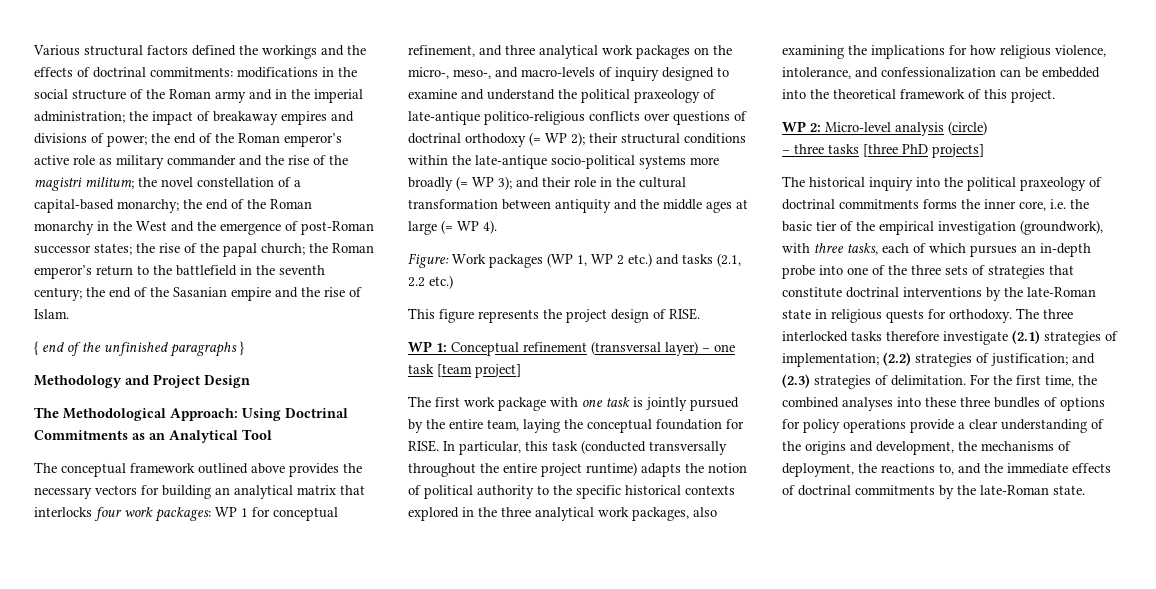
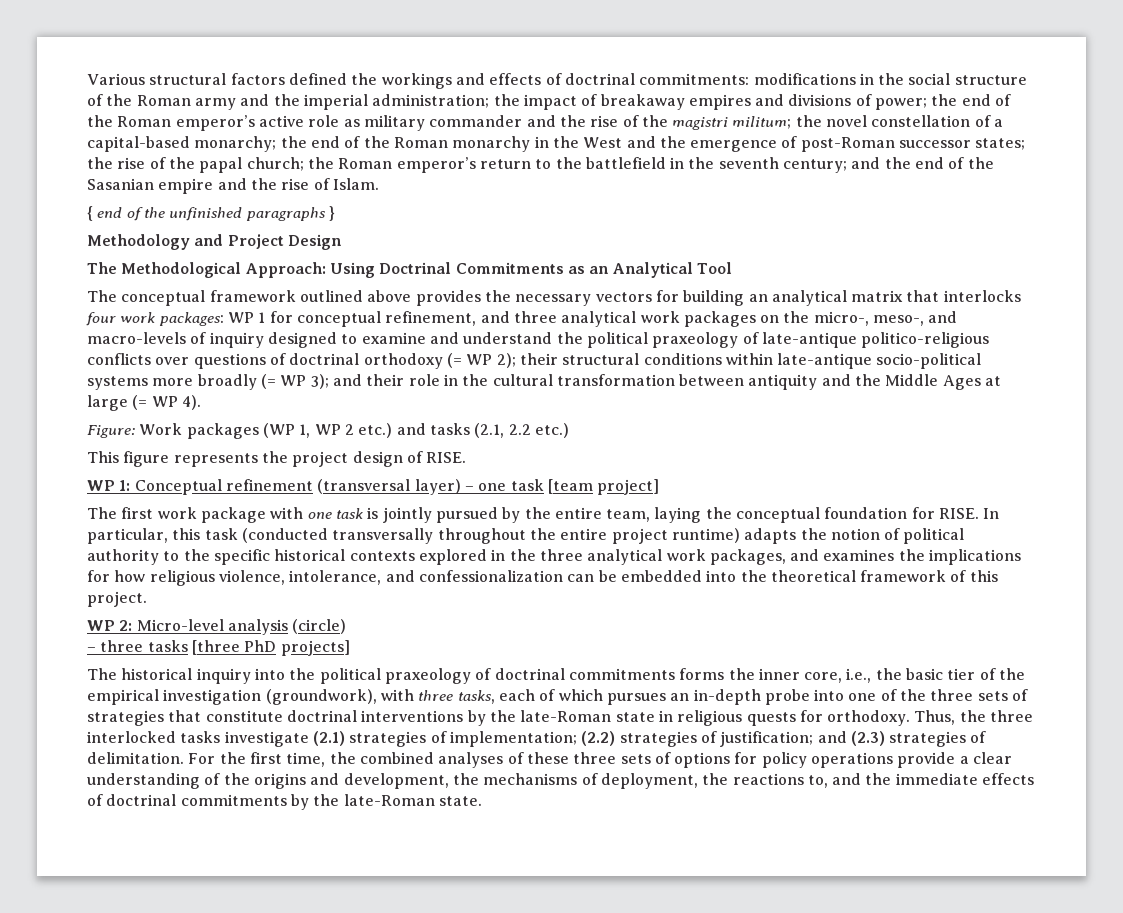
- Various structural factors defined the workings and the effects of doctrinal commitments:
+ Various structural factors defined the workings and effects of doctrinal commitments:
- modifications in the social structure of the Roman army and in the imperial administration;
+ modifications in the social structure of the Roman army and the imperial administration;
- the end of the Sasanian empire and the rise of Islam.
+ and the end of the Sasanian empire and the rise of Islam.
- their structural conditions within the late-antique socio-political systems more broadly (= WP 3);
+ their structural conditions within late-antique socio-political systems more broadly (= WP 3);
- and their role in the cultural transformation between antiquity and the middle ages at large (= WP 4).
+ and their role in the cultural transformation between antiquity and the Middle Ages at large (= WP 4).
- In particular, this task (conducted transversally throughout the entire project runtime) adapts the notion of political authority to the specific historical contexts explored in the three analytical work packages, also examining the implications for how religious violence, intolerance, and confessionalization can be embedded into the theoretical framework of this project.
+ In particular, this task (conducted transversally throughout the entire project runtime) adapts the notion of political authority to the specific historical contexts explored in the three analytical work packages, and examines the implications for how religious violence, intolerance, and confessionalization can be embedded into the theoretical framework of this project.
- The historical inquiry into the political praxeology of doctrinal commitments forms the inner core, i.e. the basic tier of the empirical investigation (groundwork), with three tasks, each of which pursues an in-depth probe into one of the three sets of strategies that constitute doctrinal interventions by the late-Roman state in religious quests for orthodoxy.
+ The historical inquiry into the political praxeology of doctrinal commitments forms the inner core, i.e., the basic tier of the empirical investigation (groundwork), with three tasks, each of which pursues an in-depth probe into one of the three sets of strategies that constitute doctrinal interventions by the late-Roman state in religious quests for orthodoxy.
- The three interlocked tasks therefore investigate (2.1) strategies of implementation; (2.2) strategies of justification; and (2.3) strategies of delimitation.
+ Thus, the three interlocked tasks investigate (2.1) strategies of implementation; (2.2) strategies of justification; and (2.3) strategies of delimitation.
- For the first time, the combined analyses into these three bundles of options for policy operations provide a clear understanding of the origins and development, the mechanisms of deployment, the reactions to, and the immediate effects of doctrinal commitments by the late-Roman state.
+ For the first time, the combined analyses of these three sets of options for policy operations provide a clear understanding of the origins and development, the mechanisms of deployment, the reactions to, and the immediate effects of doctrinal commitments by the late-Roman state.

